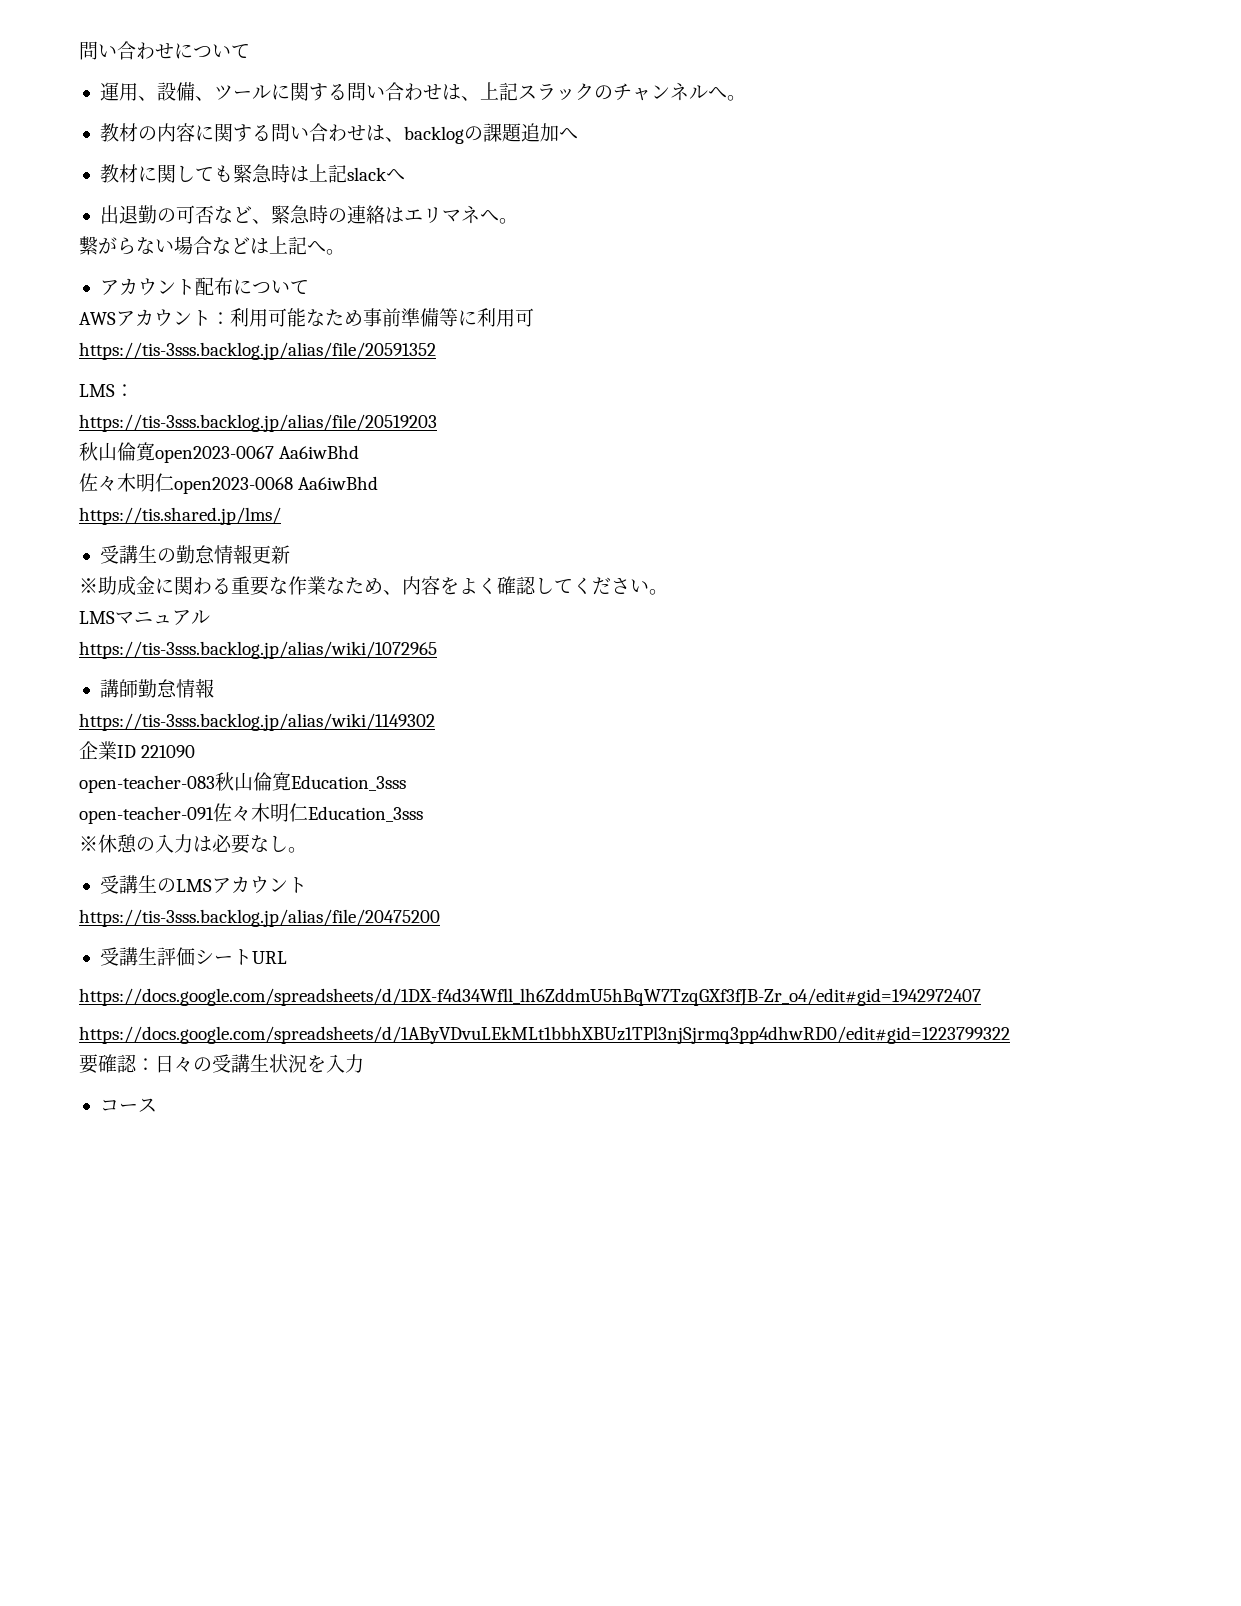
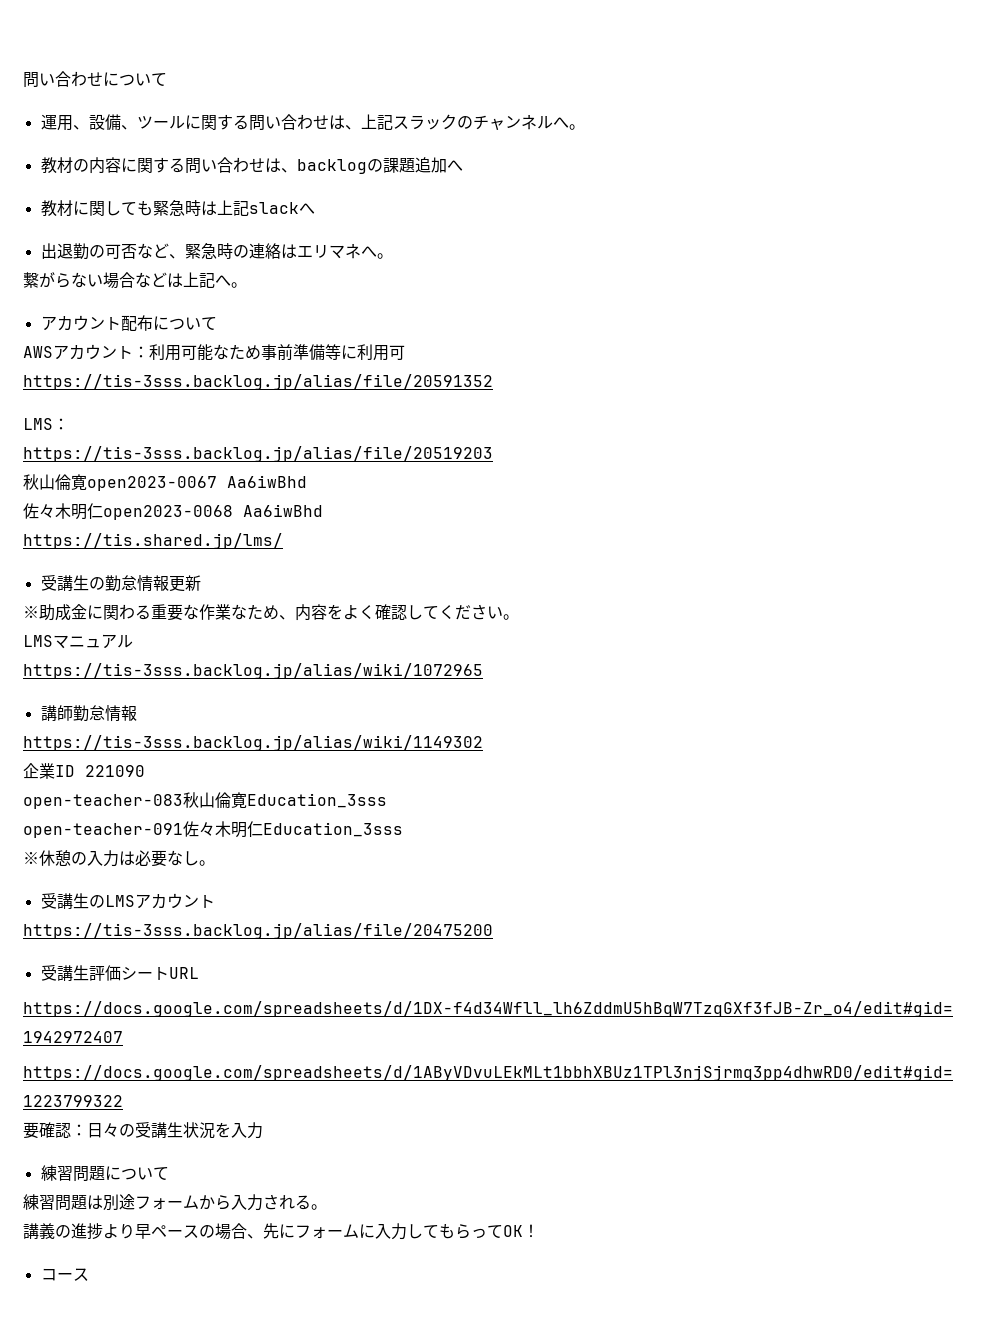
+ 練習問題について
+ 練習問題は別途フォームから入力される。
+ 講義の進捗より早ペースの場合、先にフォームに入力してもらってOK！

